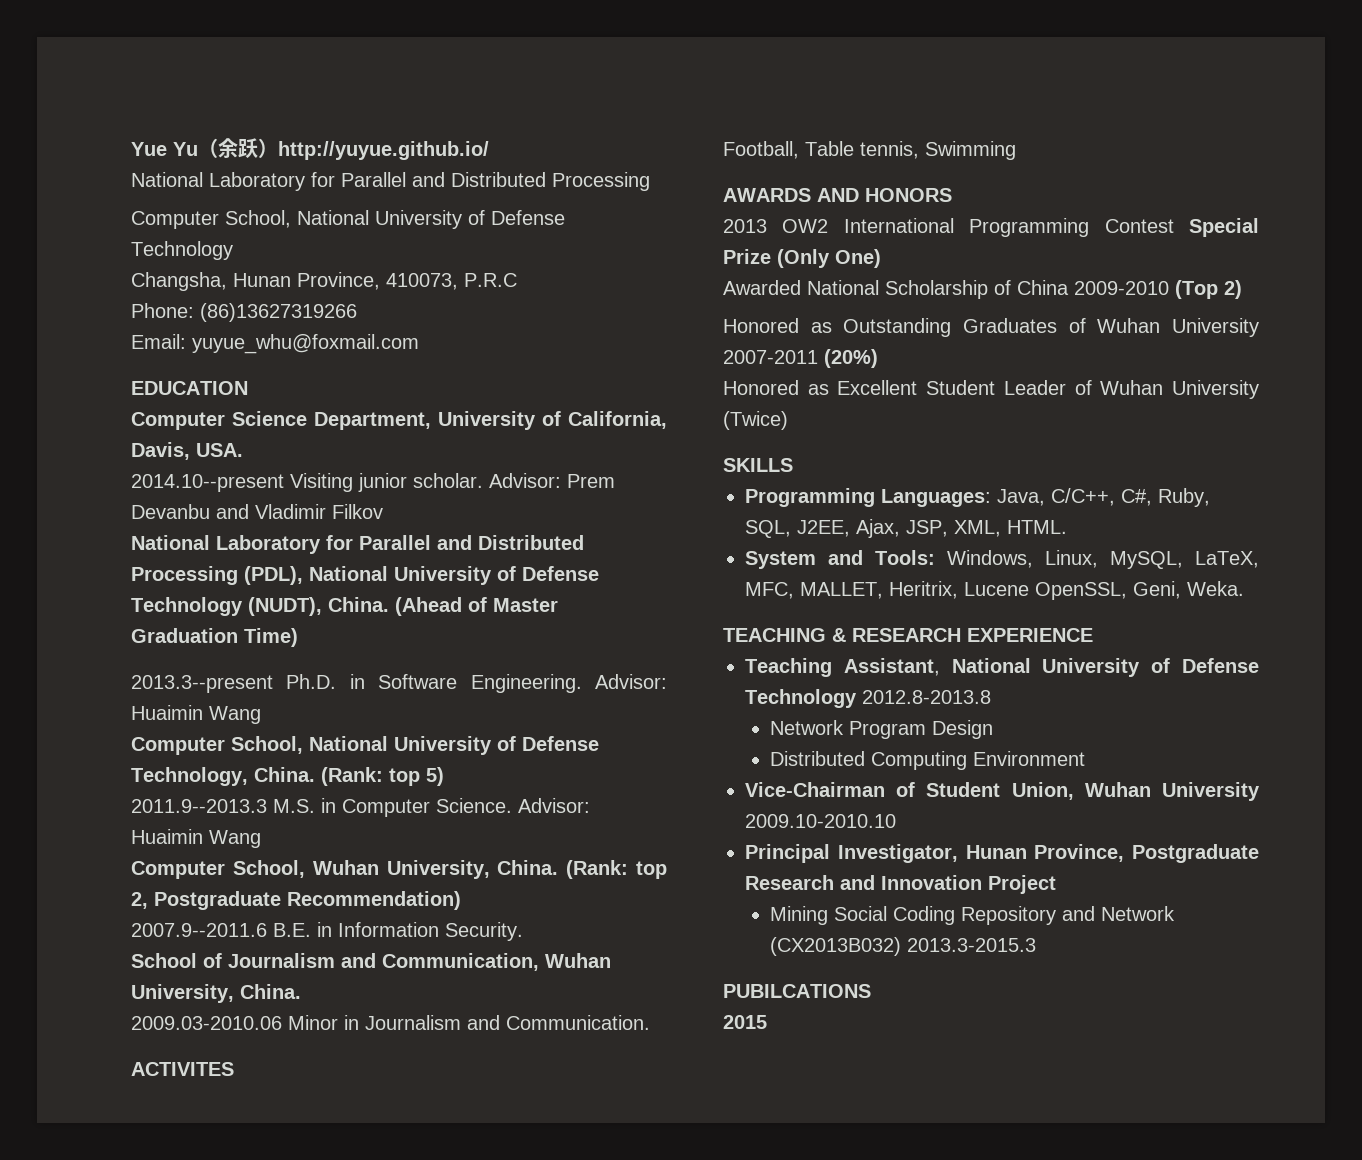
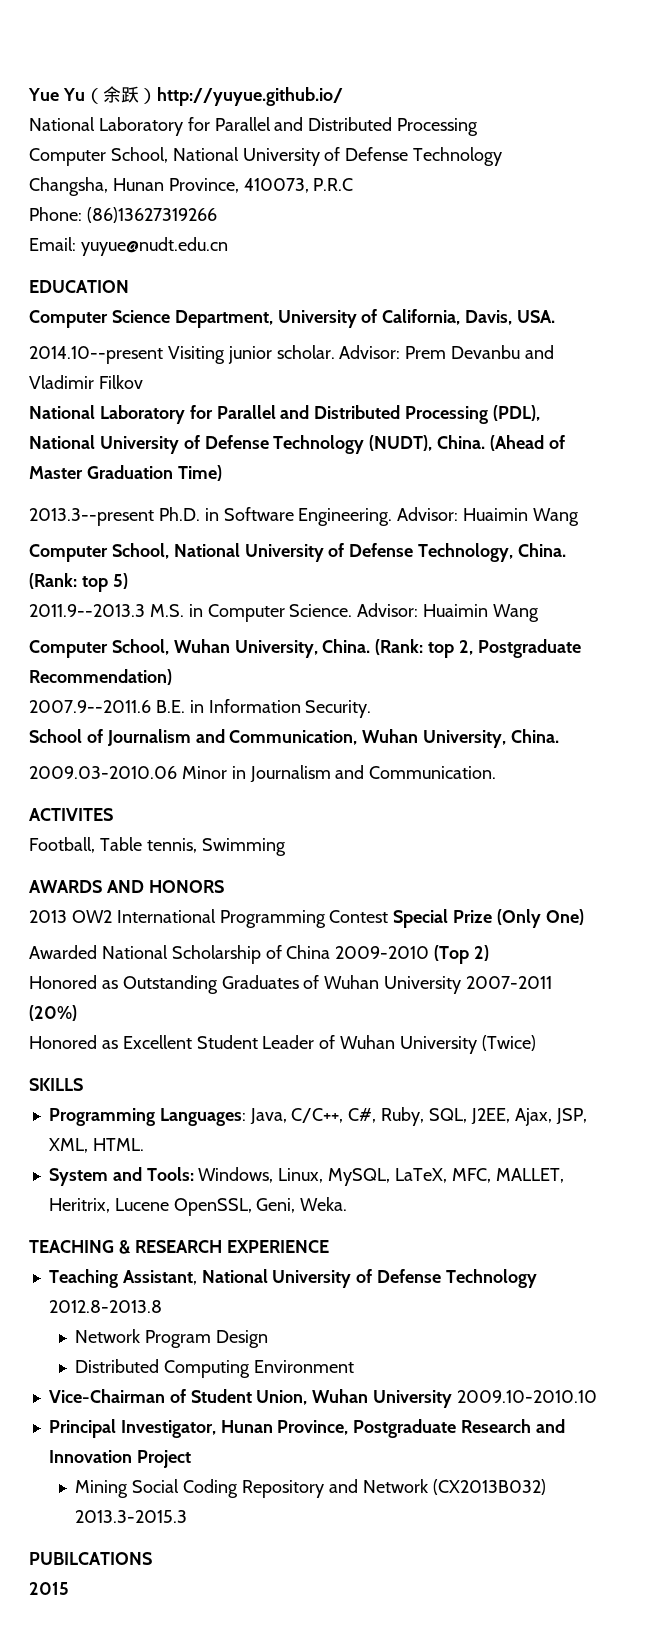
- Email: yuyue_whu@foxmail.com
+ Email: yuyue@nudt.edu.cn

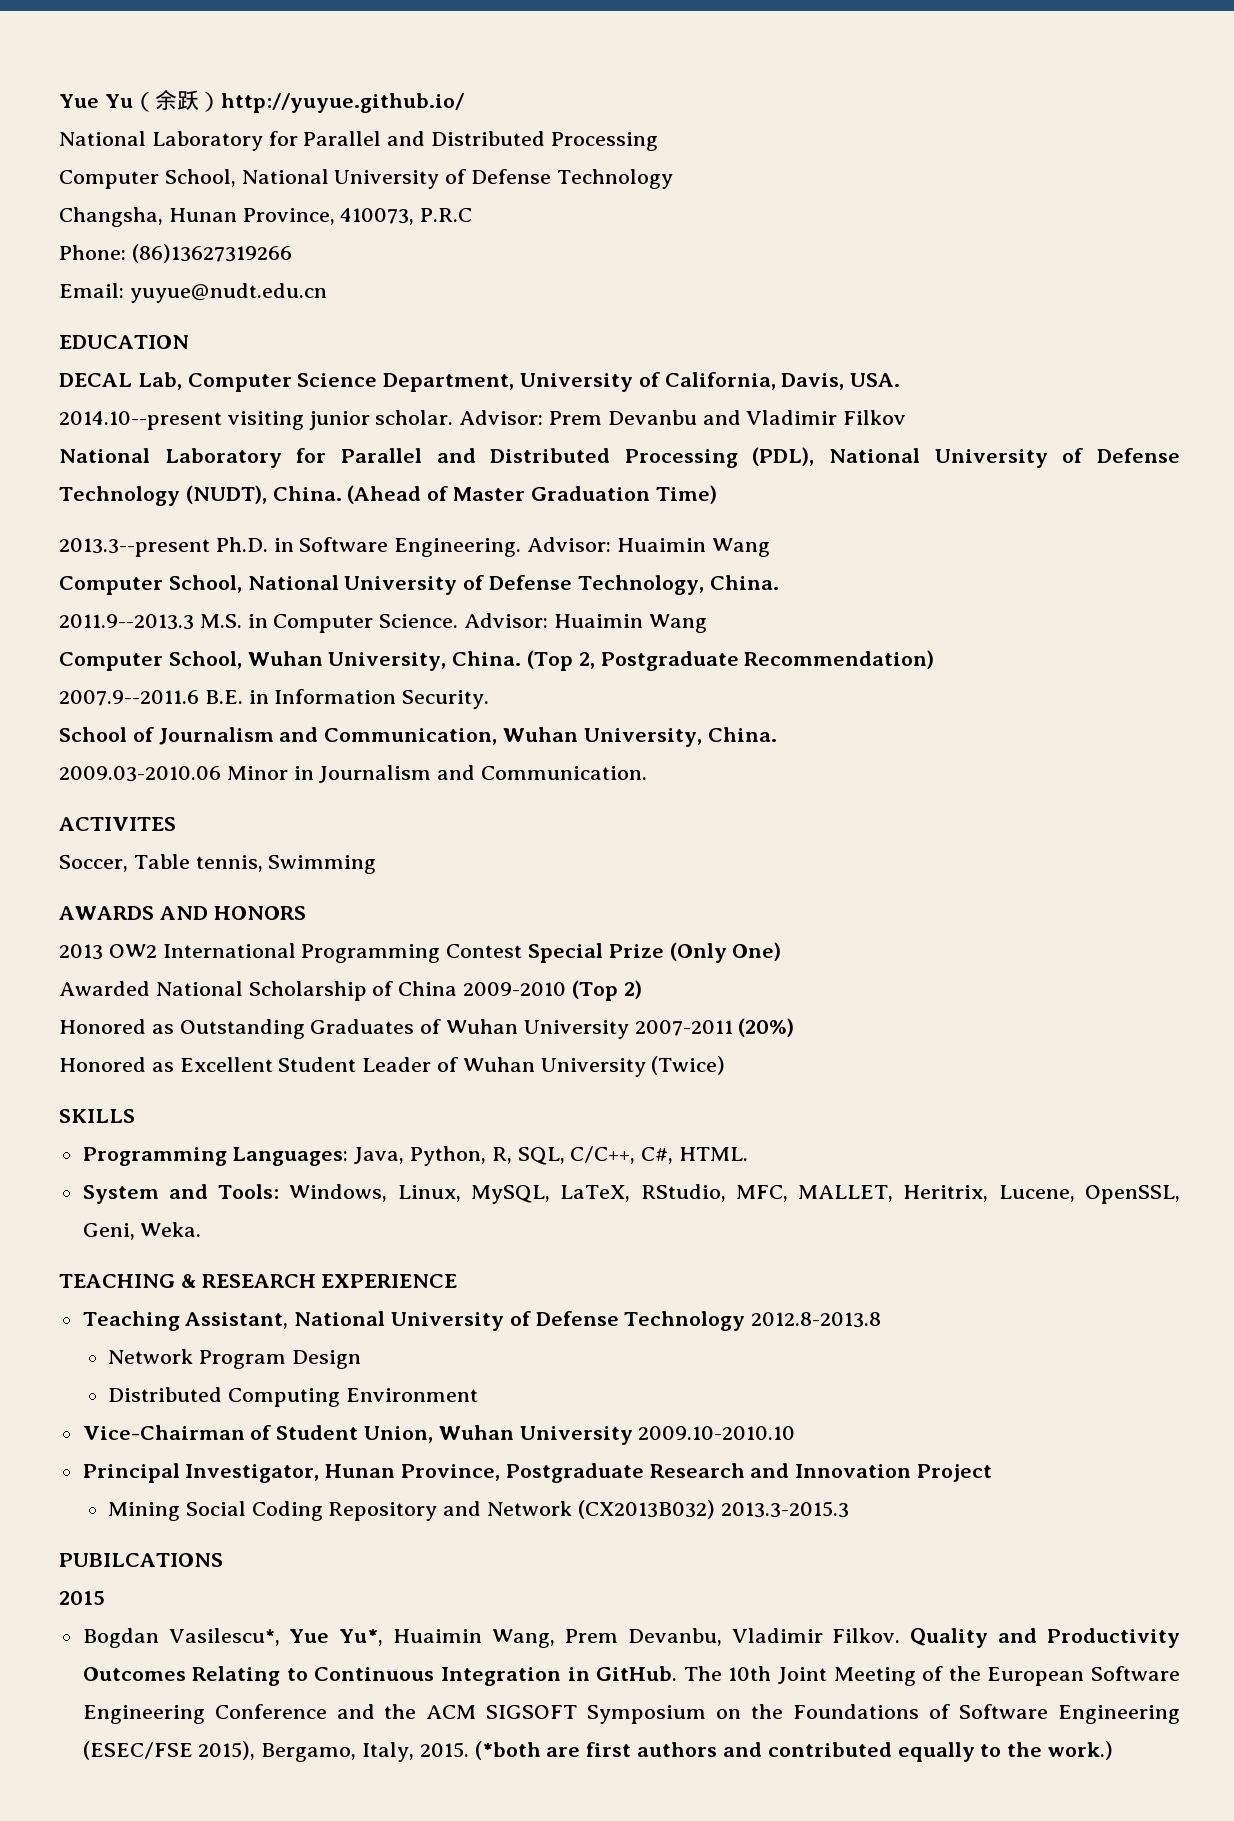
- Computer Science Department, University of California, Davis, USA.
+ DECAL Lab, Computer Science Department, University of California, Davis, USA.
- 2014.10--present Visiting junior scholar.
+ 2014.10--present visiting junior scholar.
- (Rank: top 5)
- (Rank: top 2, Postgraduate Recommendation)
+ (Top 2, Postgraduate Recommendation)
- Football, Table tennis, Swimming
+ Soccer, Table tennis, Swimming
- Programming Languages: Java, C/C++, C#, Ruby, SQL, J2EE, Ajax, JSP, XML, HTML.
+ Programming Languages: Java, Python, R, SQL, C/C++, C#, HTML.
- System and Tools: Windows, Linux, MySQL, LaTeX, MFC, MALLET, Heritrix, Lucene OpenSSL, Geni, Weka.
+ System and Tools: Windows, Linux, MySQL, LaTeX, RStudio, MFC, MALLET, Heritrix, Lucene, OpenSSL, Geni, Weka.
+ Bogdan Vasilescu*, Yue Yu*, Huaimin Wang, Prem Devanbu, Vladimir Filkov. Quality and Productivity Outcomes Relating to Continuous Integration in GitHub. The 10th Joint Meeting of the European Software Engineering Conference and the ACM SIGSOFT Symposium on the Foundations of Software Engineering (ESEC/FSE 2015), Bergamo, Italy, 2015. (*both are first authors and contributed equally to the work.)

